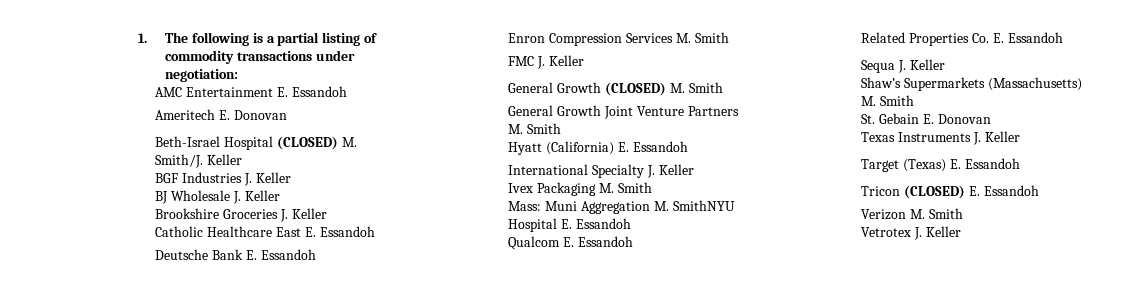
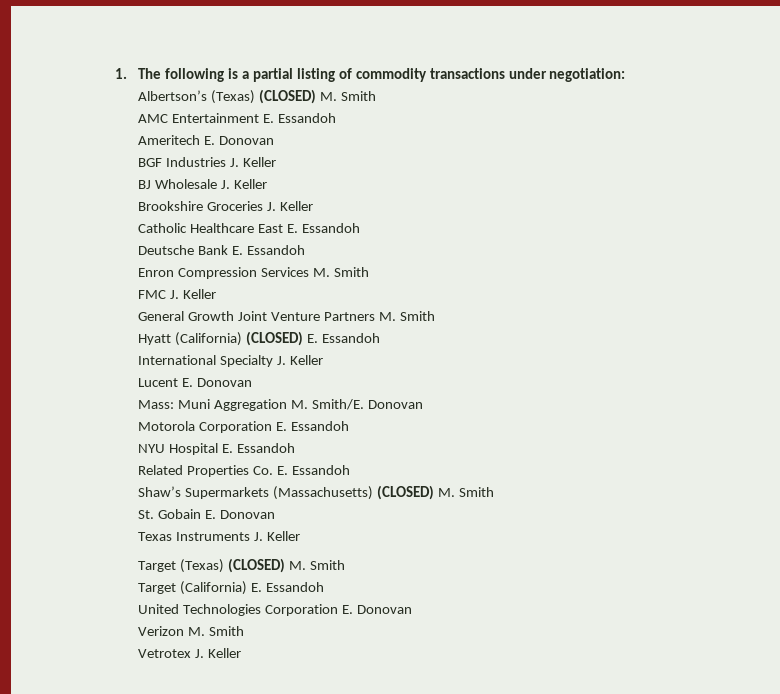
+ Albertson’s (Texas) (CLOSED) M. Smith
- Beth-Israel Hospital (CLOSED) M. Smith/J. Keller
- General Growth (CLOSED) M. Smith
- Hyatt (California) E. Essandoh
+ Hyatt (California) (CLOSED) E. Essandoh
- Ivex Packaging M. Smith
+ Lucent E. Donovan
- Mass: Muni Aggregation M. SmithNYU Hospital E. Essandoh
- Qualcom E. Essandoh
+ Mass: Muni Aggregation M. Smith/E. Donovan
+ Motorola Corporation E. Essandoh
+ NYU Hospital E. Essandoh
- Sequa J. Keller
- Shaw’s Supermarkets (Massachusetts) M. Smith
+ Shaw’s Supermarkets (Massachusetts) (CLOSED) M. Smith
- St. Gebain E. Donovan
+ St. Gobain E. Donovan
- Target (Texas) E. Essandoh
- Tricon (CLOSED) E. Essandoh
+ Target (Texas) (CLOSED) M. Smith
+ Target (California) E. Essandoh
+ United Technologies Corporation E. Donovan

